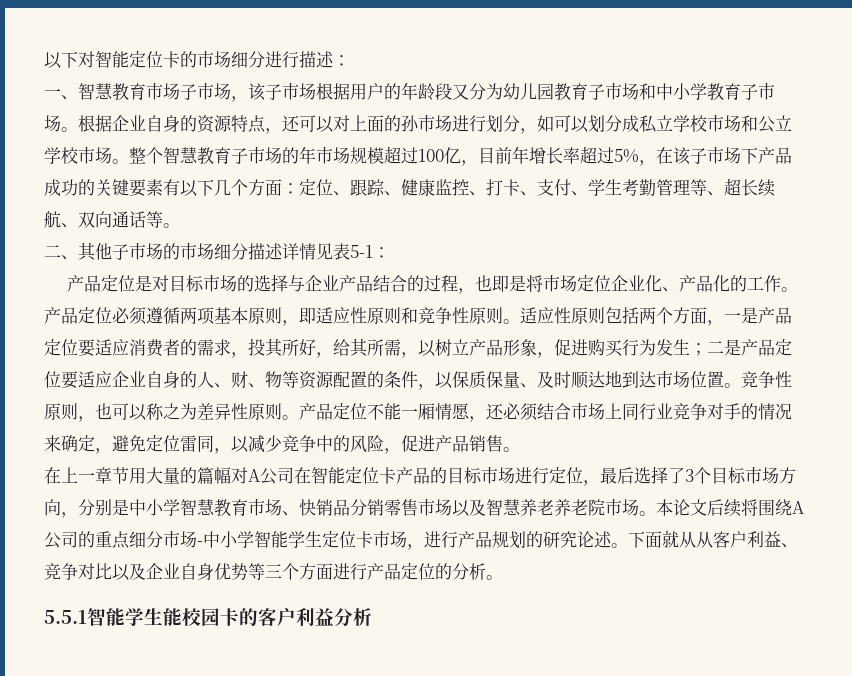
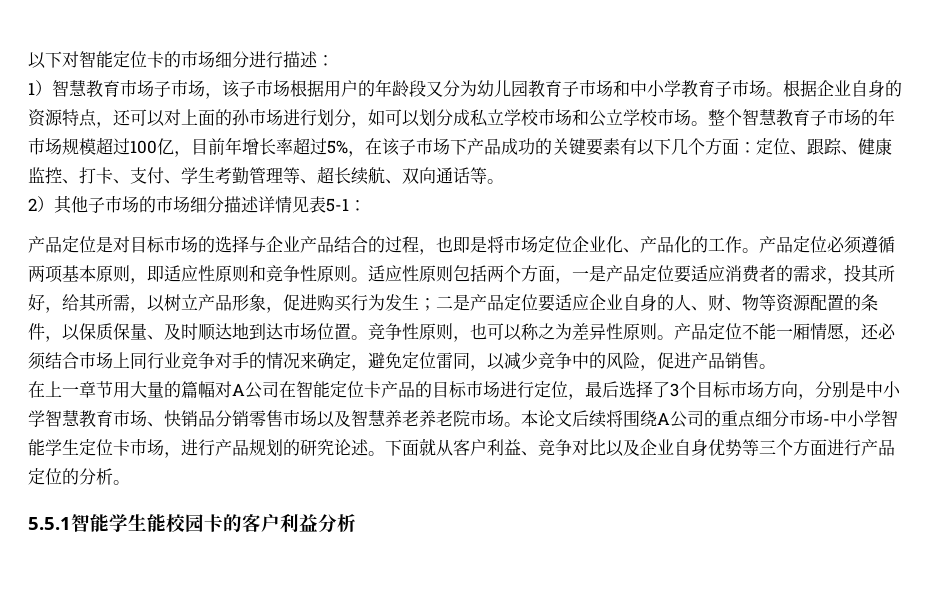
- 一、智慧教育市场子市场，该子市场根据用户的年龄段又分为幼儿园教育子市场和中小学教育子市场。
+ 1）智慧教育市场子市场，该子市场根据用户的年龄段又分为幼儿园教育子市场和中小学教育子市场。
- 二、其他子市场的市场细分描述详情见表5-1：
+ 2）其他子市场的市场细分描述详情见表5-1：
- 下面就从从客户利益、竞争对比以及企业自身优势等三个方面进行产品定位的分析。
+ 下面就从客户利益、竞争对比以及企业自身优势等三个方面进行产品定位的分析。

